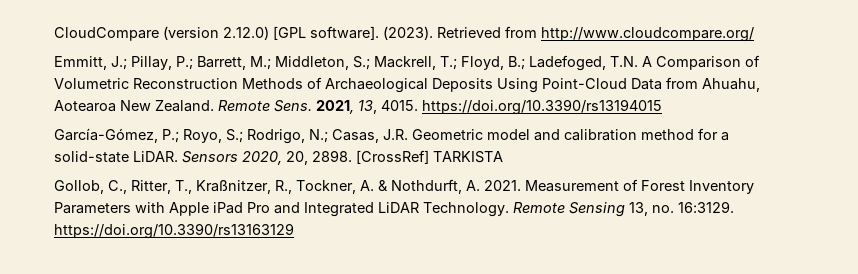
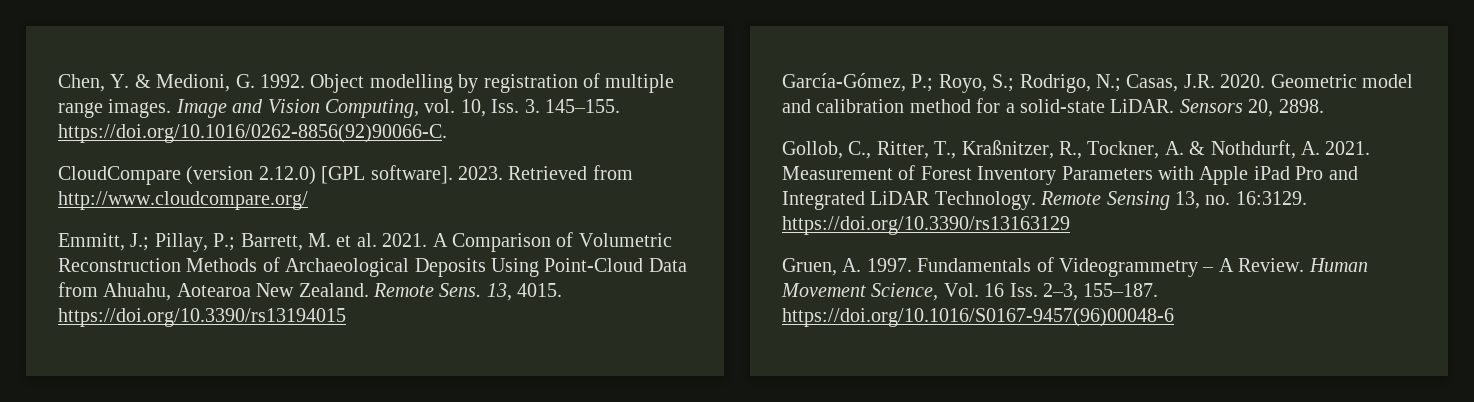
+ Chen, Y. & Medioni, G. 1992. Object modelling by registration of multiple range images. Image and Vision Computing, vol. 10, Iss. 3. 145–155. https://doi.org/10.1016/0262-8856(92)90066-C.
- (2023).
+ 2023.
- Emmitt, J.; Pillay, P.; Barrett, M.; Middleton, S.; Mackrell, T.; Floyd, B.; Ladefoged, T.N. A Comparison of Volumetric Reconstruction Methods of Archaeological Deposits Using Point-Cloud Data from Ahuahu, Aotearoa New Zealand.
+ Emmitt, J.; Pillay, P.; Barrett, M. et al. 2021. A Comparison of Volumetric Reconstruction Methods of Archaeological Deposits Using Point-Cloud Data from Ahuahu, Aotearoa New Zealand.
- 2021, 13, 4015. https://doi.org/10.3390/rs13194015
+ 13, 4015. https://doi.org/10.3390/rs13194015
- García-Gómez, P.; Royo, S.; Rodrigo, N.; Casas, J.R. Geometric model and calibration method for a solid-state LiDAR.
+ García-Gómez, P.; Royo, S.; Rodrigo, N.; Casas, J.R. 2020. Geometric model and calibration method for a solid-state LiDAR.
- Sensors 2020, 20, 2898. [CrossRef] TARKISTA
+ Sensors 20, 2898.
+ Gruen, A. 1997. Fundamentals of Videogrammetry – A Review. Human Movement Science, Vol. 16 Iss. 2–3, 155–187. https://doi.org/10.1016/S0167-9457(96)00048-6

